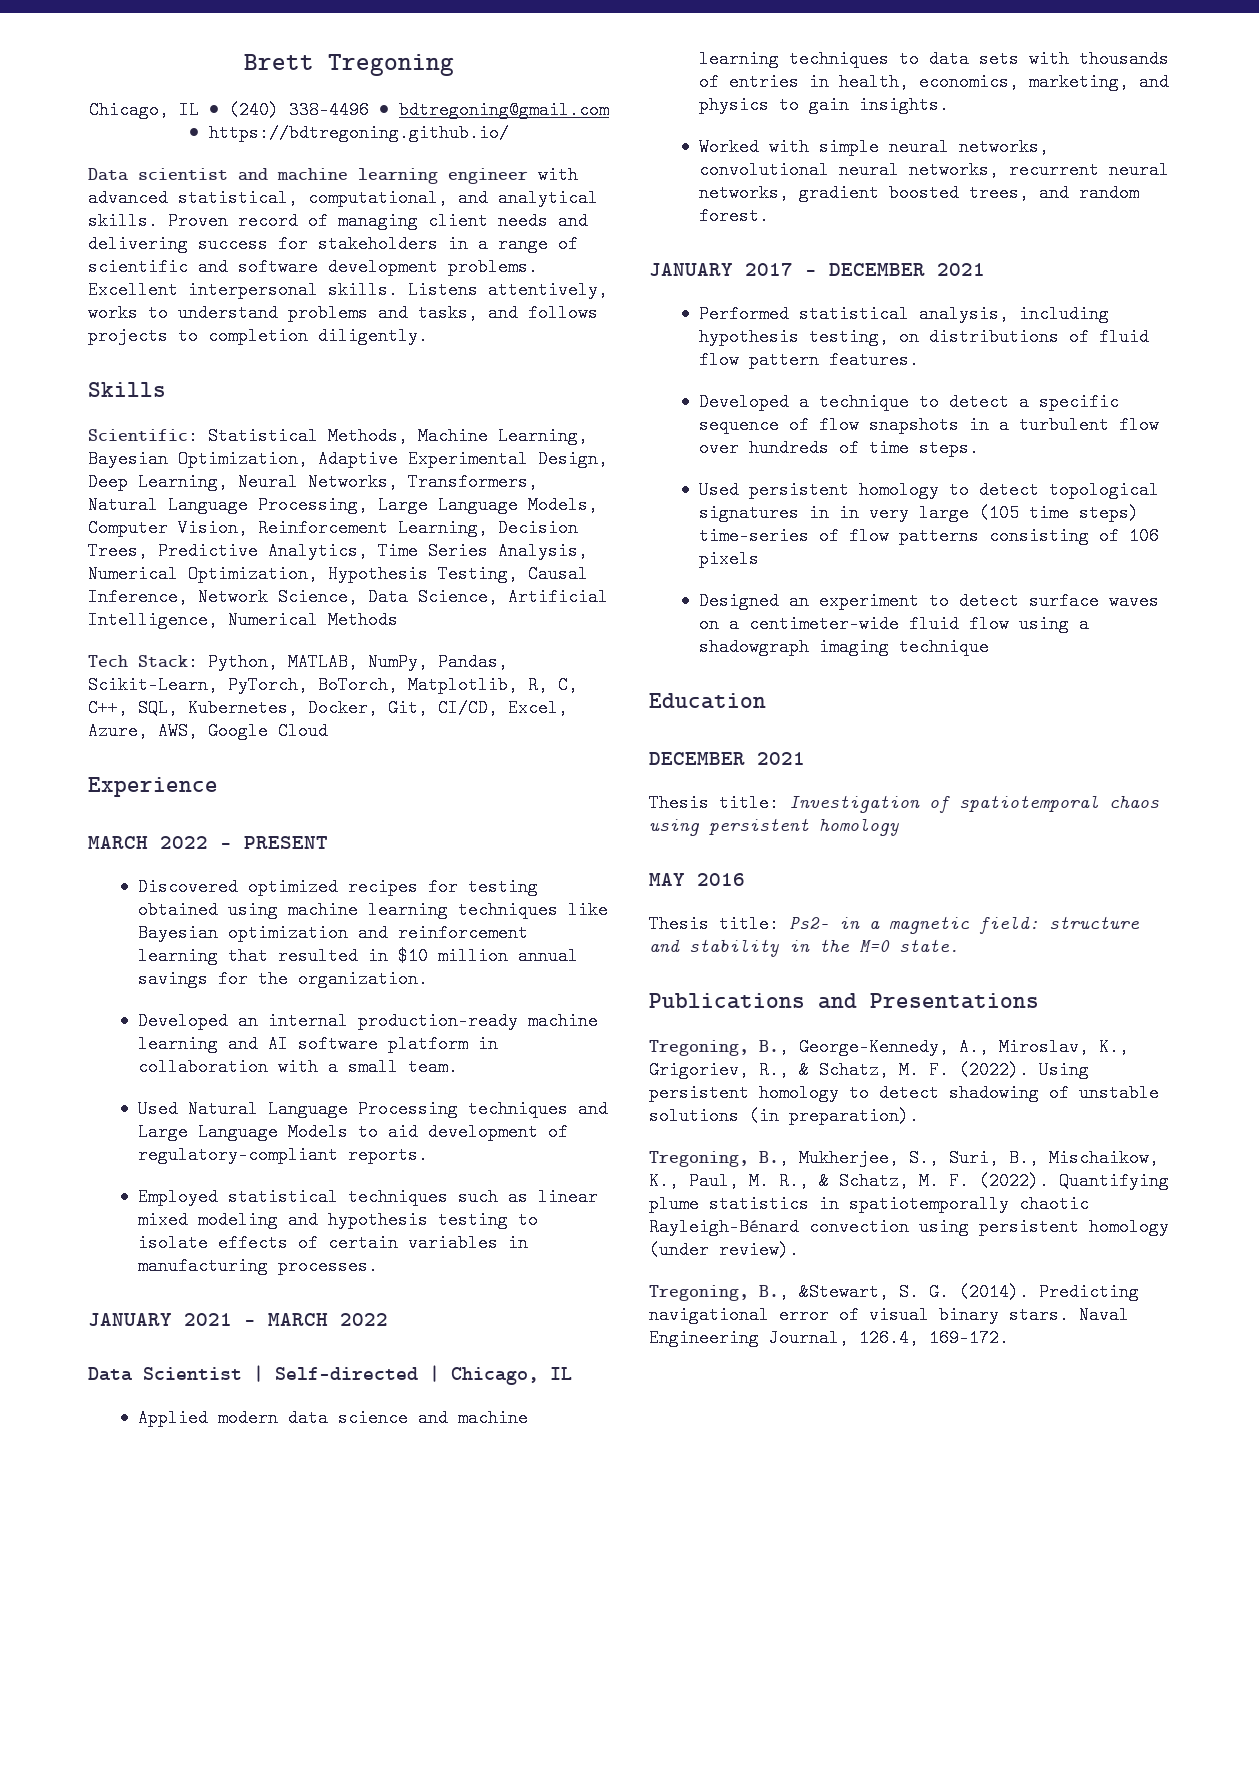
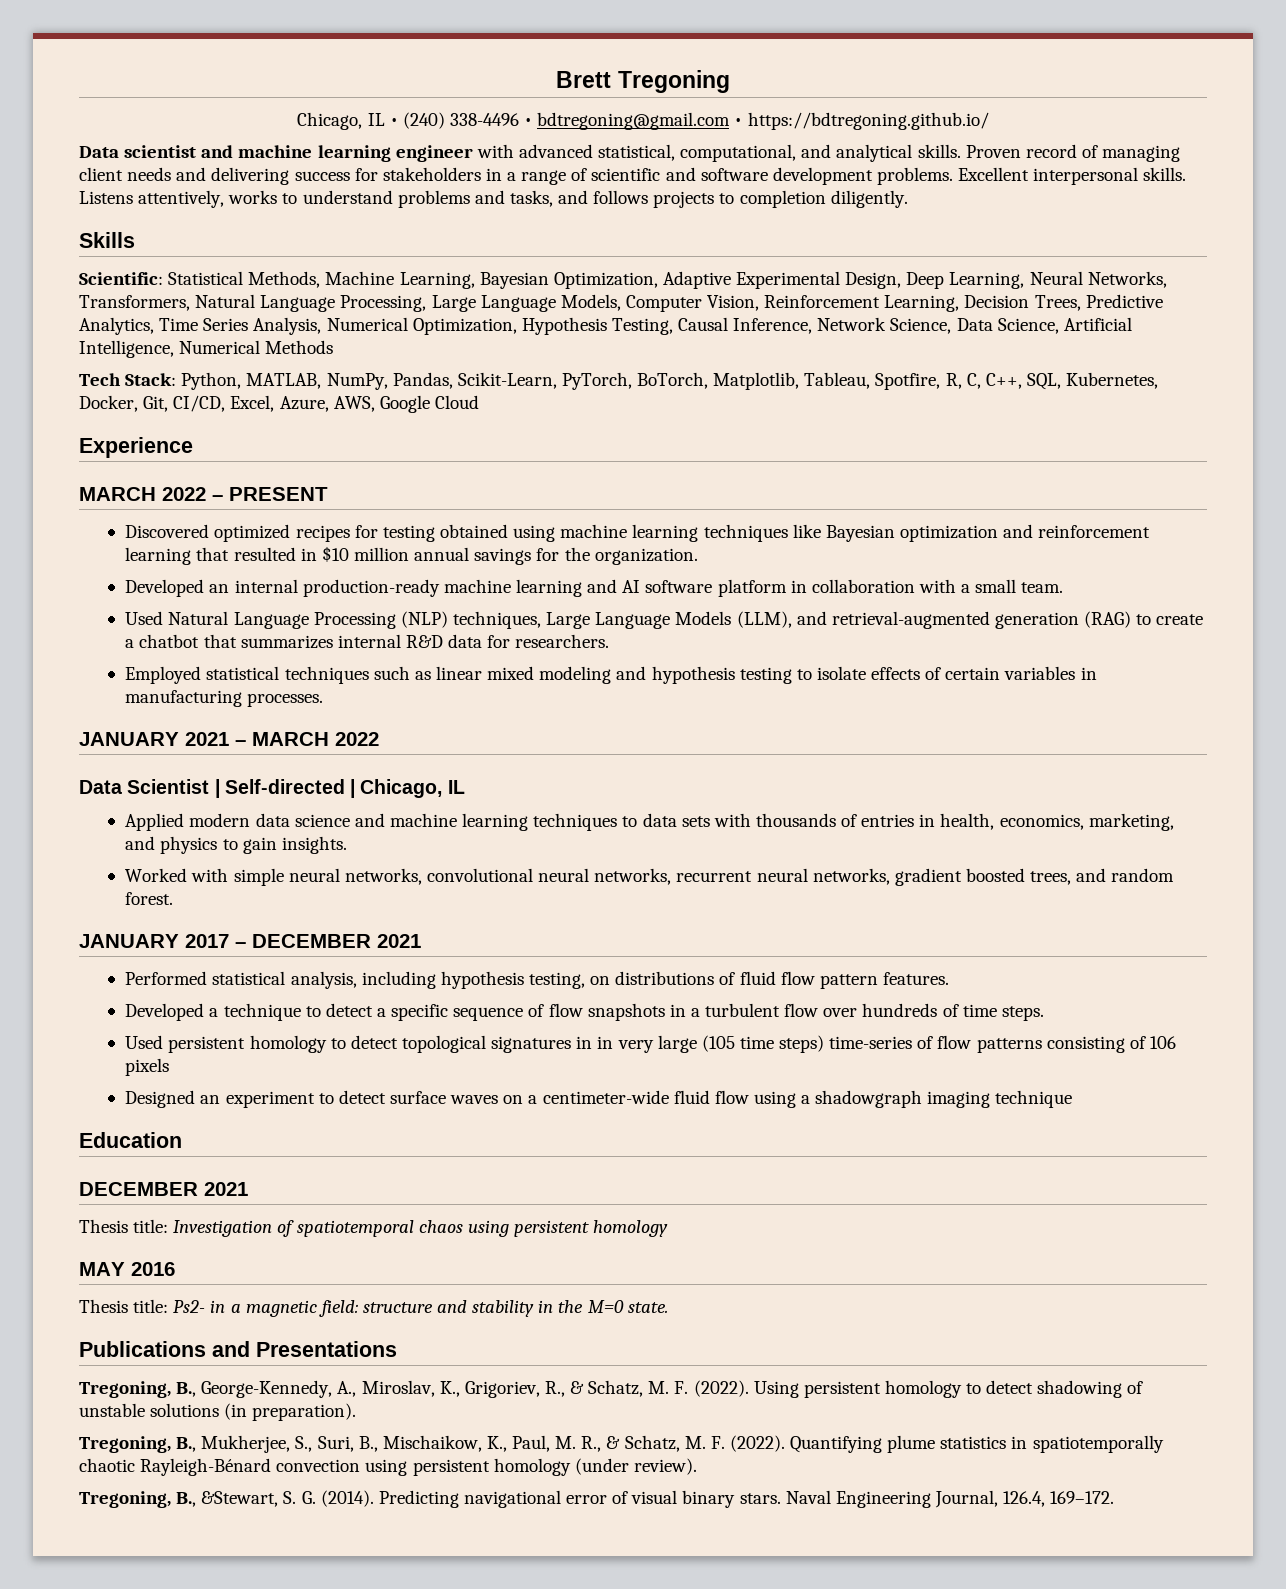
- Tech Stack: Python, MATLAB, NumPy, Pandas, Scikit-Learn, PyTorch, BoTorch, Matplotlib, R, C, C++, SQL, Kubernetes, Docker, Git, CI/CD, Excel, Azure, AWS, Google Cloud
+ Tech Stack: Python, MATLAB, NumPy, Pandas, Scikit-Learn, PyTorch, BoTorch, Matplotlib, Tableau, Spotfire, R, C, C++, SQL, Kubernetes, Docker, Git, CI/CD, Excel, Azure, AWS, Google Cloud
- Used Natural Language Processing techniques and Large Language Models to aid development of regulatory-compliant reports.
+ Used Natural Language Processing (NLP) techniques, Large Language Models (LLM), and retrieval-augmented generation (RAG) to create a chatbot that summarizes internal R&D data for researchers.

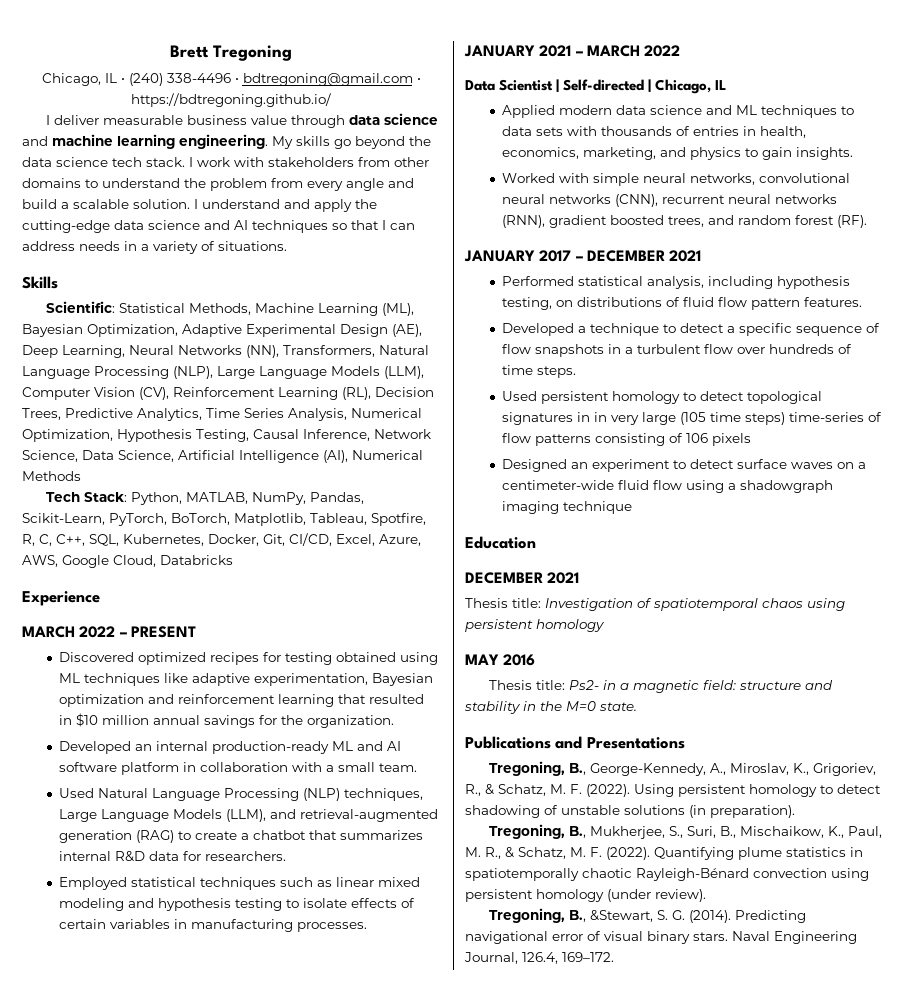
- Data scientist and machine learning engineer with advanced statistical, computational, and analytical skills. Proven record of managing client needs and delivering success for stakeholders in a range of scientific and software development problems. Excellent interpersonal skills. Listens attentively, works to understand problems and tasks, and follows projects to completion diligently.
+ I deliver measurable business value through data science and machine learning engineering. My skills go beyond the data science tech stack. I work with stakeholders from other domains to understand the problem from every angle and build a scalable solution. I understand and apply the cutting-edge data science and AI techniques so that I can address needs in a variety of situations.
- Scientific: Statistical Methods, Machine Learning, Bayesian Optimization, Adaptive Experimental Design, Deep Learning, Neural Networks, Transformers, Natural Language Processing, Large Language Models, Computer Vision, Reinforcement Learning, Decision Trees, Predictive Analytics, Time Series Analysis, Numerical Optimization, Hypothesis Testing, Causal Inference, Network Science, Data Science, Artificial Intelligence, Numerical Methods
+ Scientific: Statistical Methods, Machine Learning (ML), Bayesian Optimization, Adaptive Experimental Design (AE), Deep Learning, Neural Networks (NN), Transformers, Natural Language Processing (NLP), Large Language Models (LLM), Computer Vision (CV), Reinforcement Learning (RL), Decision Trees, Predictive Analytics, Time Series Analysis, Numerical Optimization, Hypothesis Testing, Causal Inference, Network Science, Data Science, Artificial Intelligence (AI), Numerical Methods
- Tech Stack: Python, MATLAB, NumPy, Pandas, Scikit-Learn, PyTorch, BoTorch, Matplotlib, Tableau, Spotfire, R, C, C++, SQL, Kubernetes, Docker, Git, CI/CD, Excel, Azure, AWS, Google Cloud
+ Tech Stack: Python, MATLAB, NumPy, Pandas, Scikit-Learn, PyTorch, BoTorch, Matplotlib, Tableau, Spotfire, R, C, C++, SQL, Kubernetes, Docker, Git, CI/CD, Excel, Azure, AWS, Google Cloud, Databricks
- Discovered optimized recipes for testing obtained using machine learning techniques like Bayesian optimization and reinforcement learning that resulted in $10 million annual savings for the organization.
+ Discovered optimized recipes for testing obtained using ML techniques like adaptive experimentation, Bayesian optimization and reinforcement learning that resulted in $10 million annual savings for the organization.
- Developed an internal production-ready machine learning and AI software platform in collaboration with a small team.
+ Developed an internal production-ready ML and AI software platform in collaboration with a small team.
- Applied modern data science and machine learning techniques to data sets with thousands of entries in health, economics, marketing, and physics to gain insights.
+ Applied modern data science and ML techniques to data sets with thousands of entries in health, economics, marketing, and physics to gain insights.
- Worked with simple neural networks, convolutional neural networks, recurrent neural networks, gradient boosted trees, and random forest.
+ Worked with simple neural networks, convolutional neural networks (CNN), recurrent neural networks (RNN), gradient boosted trees, and random forest (RF).

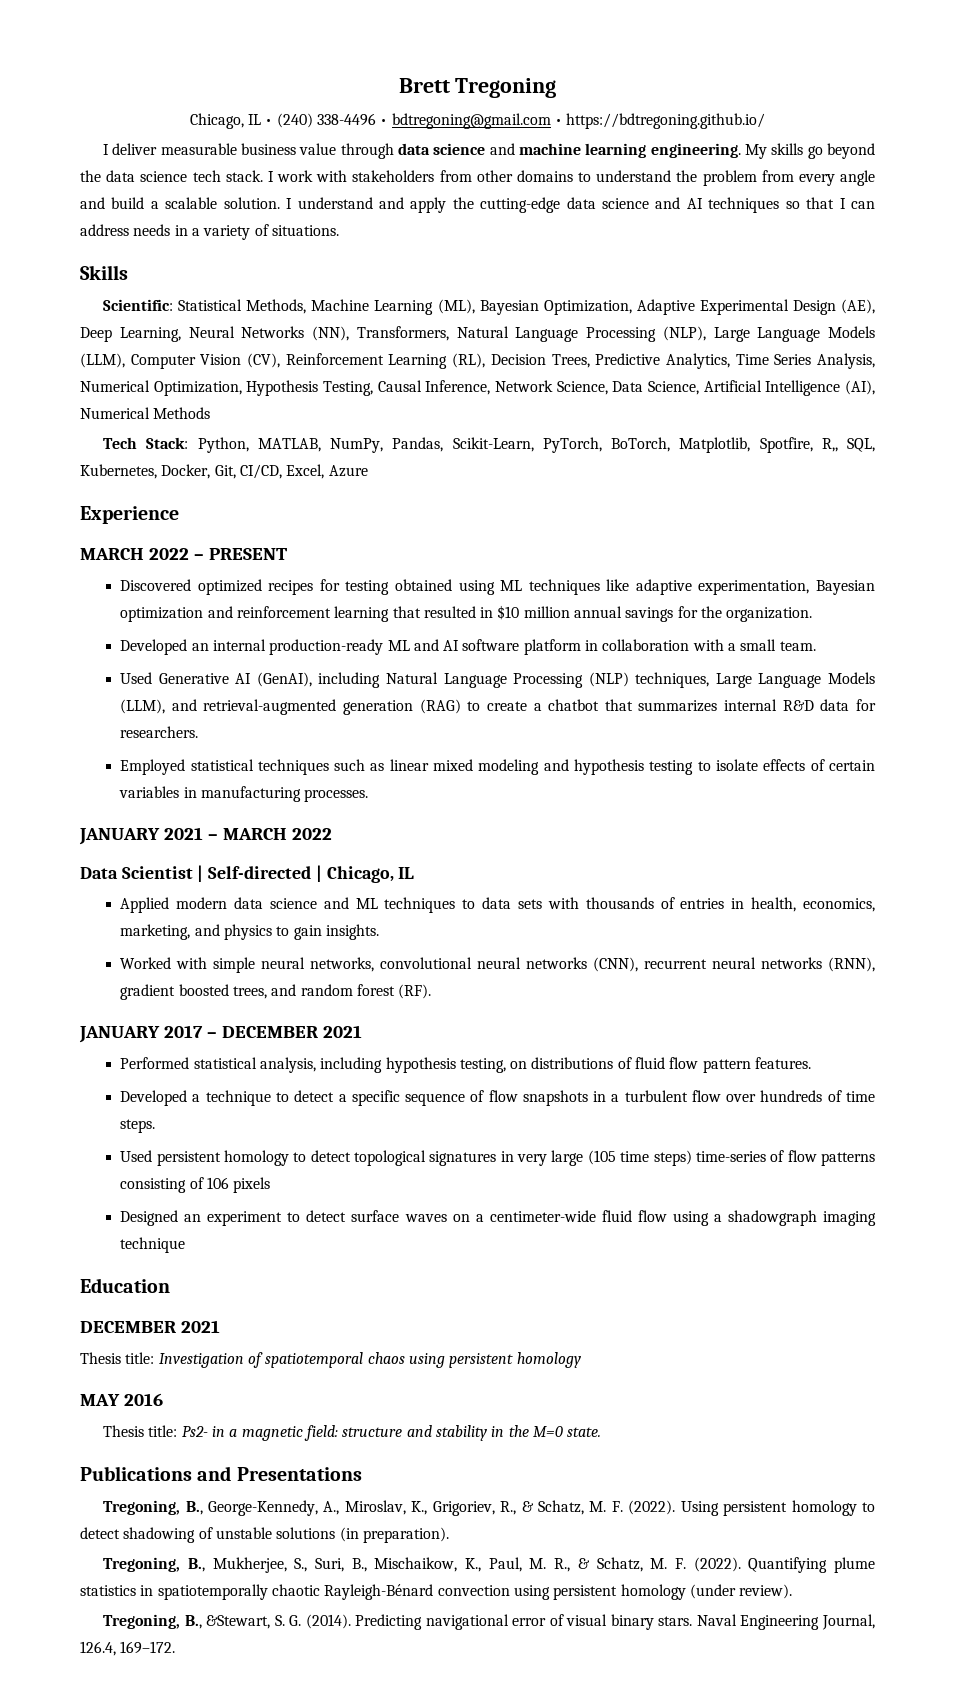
- Tech Stack: Python, MATLAB, NumPy, Pandas, Scikit-Learn, PyTorch, BoTorch, Matplotlib, Tableau, Spotfire, R, C, C++, SQL, Kubernetes, Docker, Git, CI/CD, Excel, Azure, AWS, Google Cloud, Databricks
+ Tech Stack: Python, MATLAB, NumPy, Pandas, Scikit-Learn, PyTorch, BoTorch, Matplotlib, Spotfire, R,, SQL, Kubernetes, Docker, Git, CI/CD, Excel, Azure
- Used Natural Language Processing (NLP) techniques, Large Language Models (LLM), and retrieval-augmented generation (RAG) to create a chatbot that summarizes internal R&D data for researchers.
+ Used Generative AI (GenAI), including Natural Language Processing (NLP) techniques, Large Language Models (LLM), and retrieval-augmented generation (RAG) to create a chatbot that summarizes internal R&D data for researchers.
- Used persistent homology to detect topological signatures in in very large (105 time steps) time-series of flow patterns consisting of 106 pixels
+ Used persistent homology to detect topological signatures in very large (105 time steps) time-series of flow patterns consisting of 106 pixels

